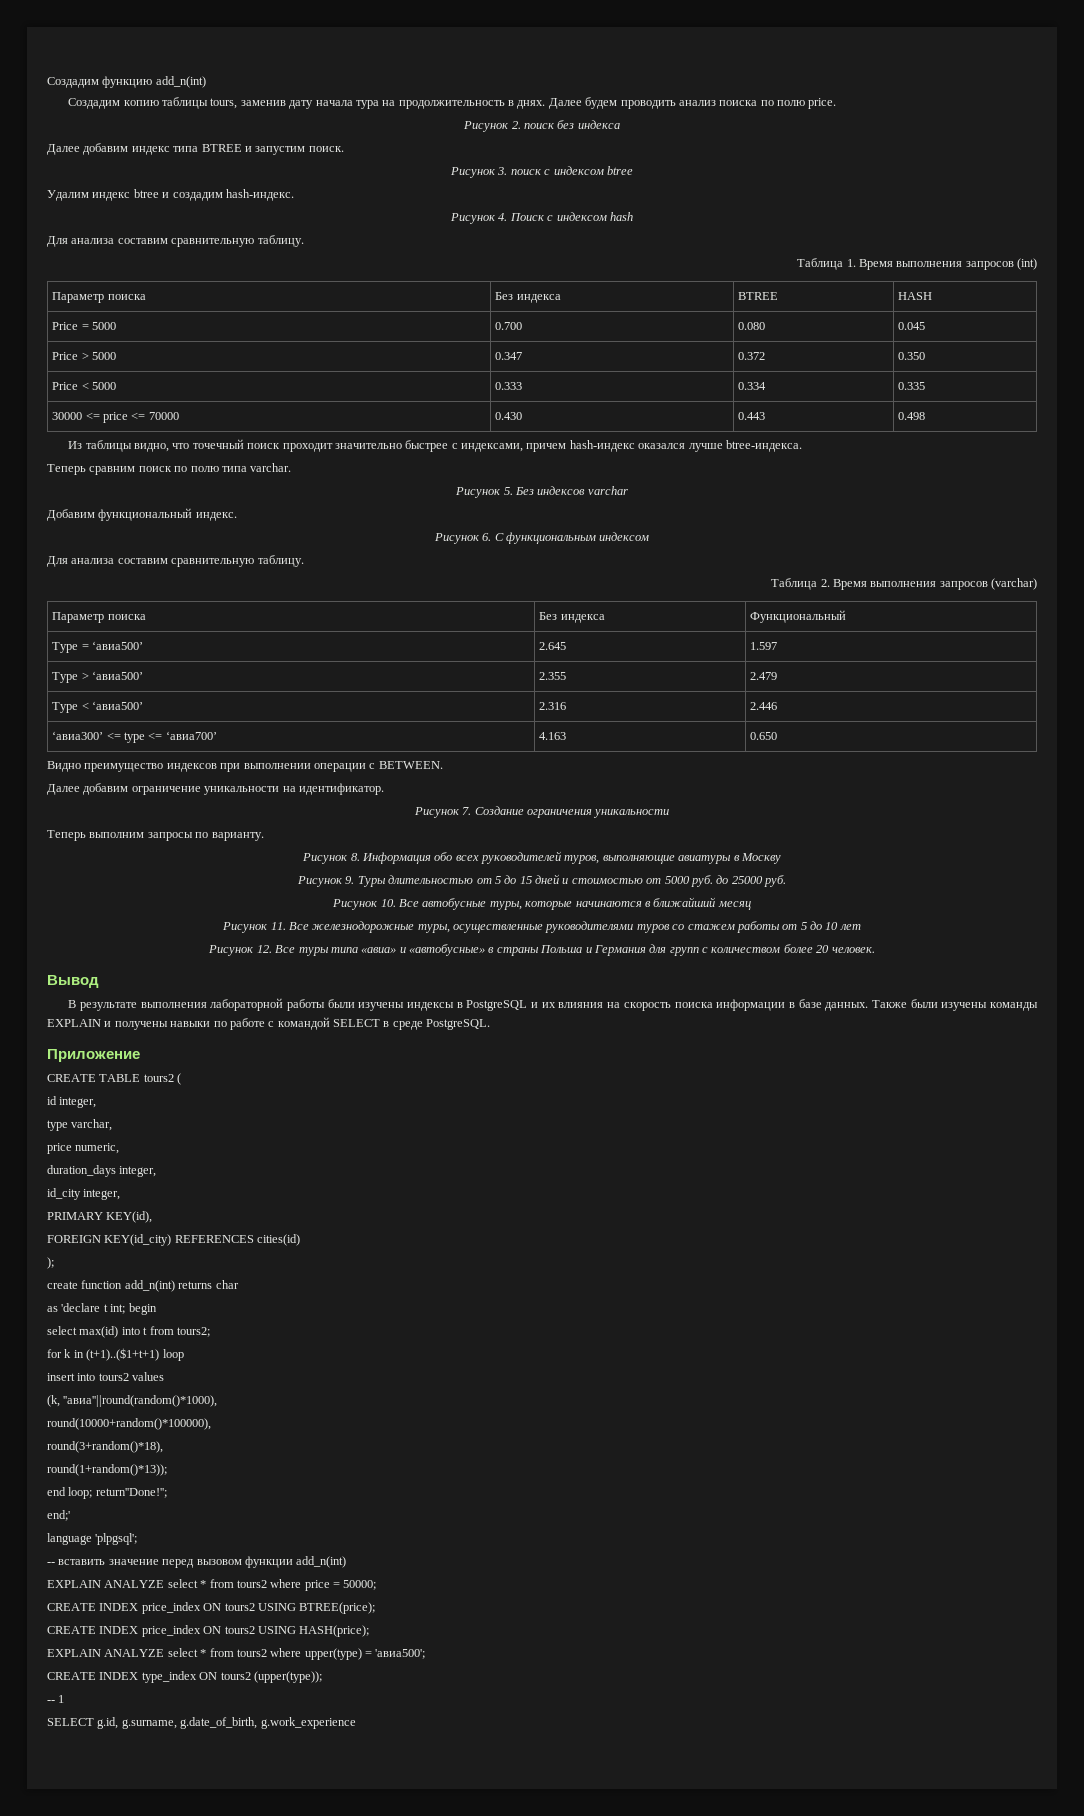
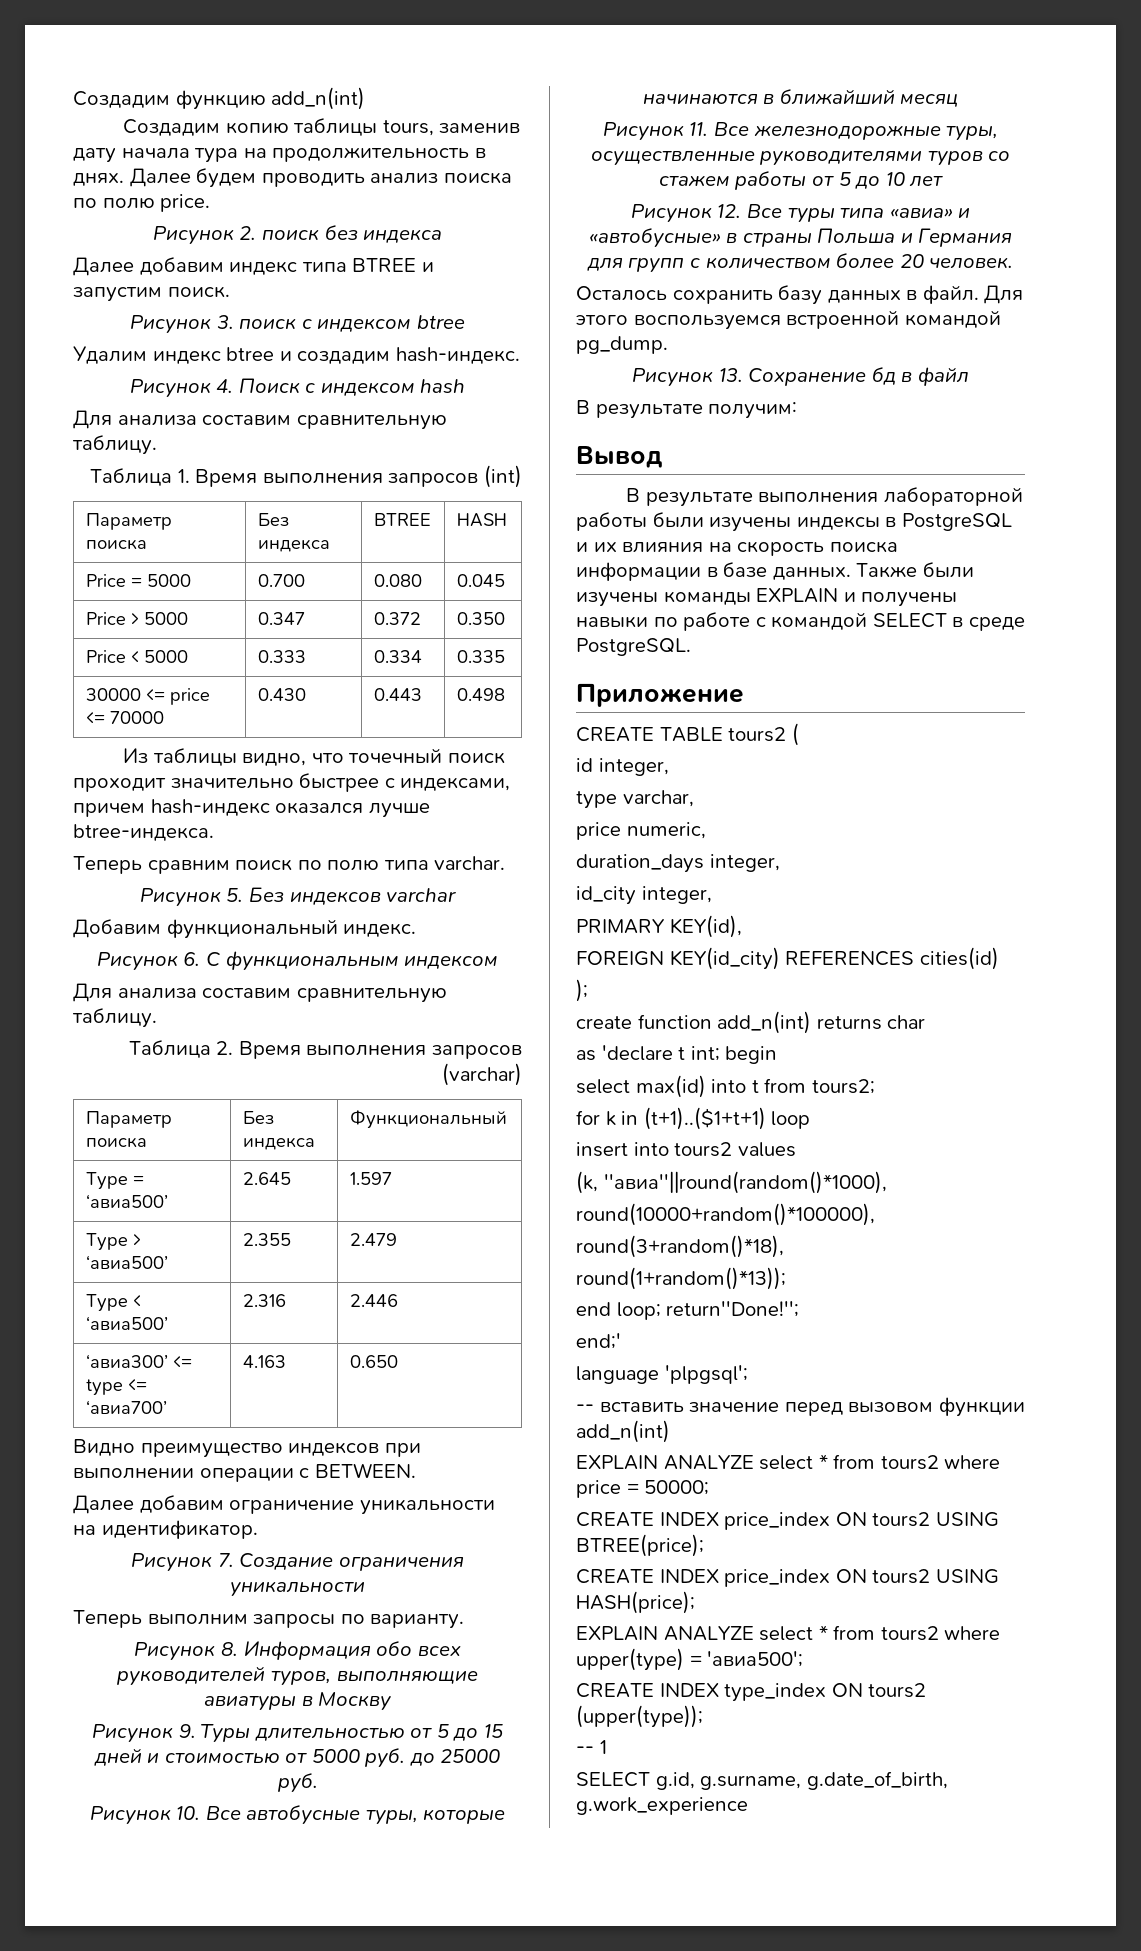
+ Осталось сохранить базу данных в файл. Для этого воспользуемся встроенной командой pg_dump.
+ Рисунок 13. Сохранение бд в файл
+ В результате получим:

